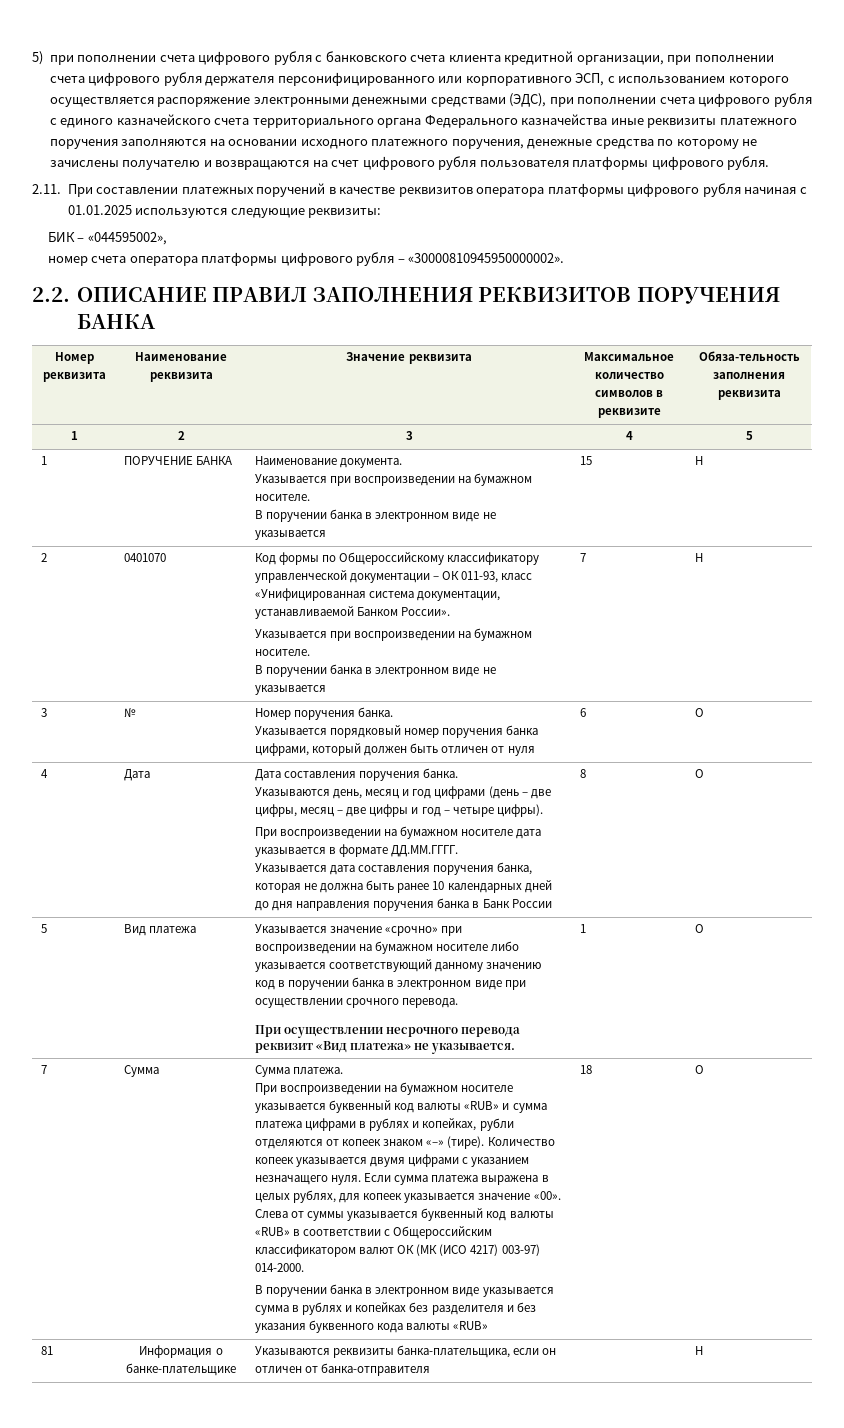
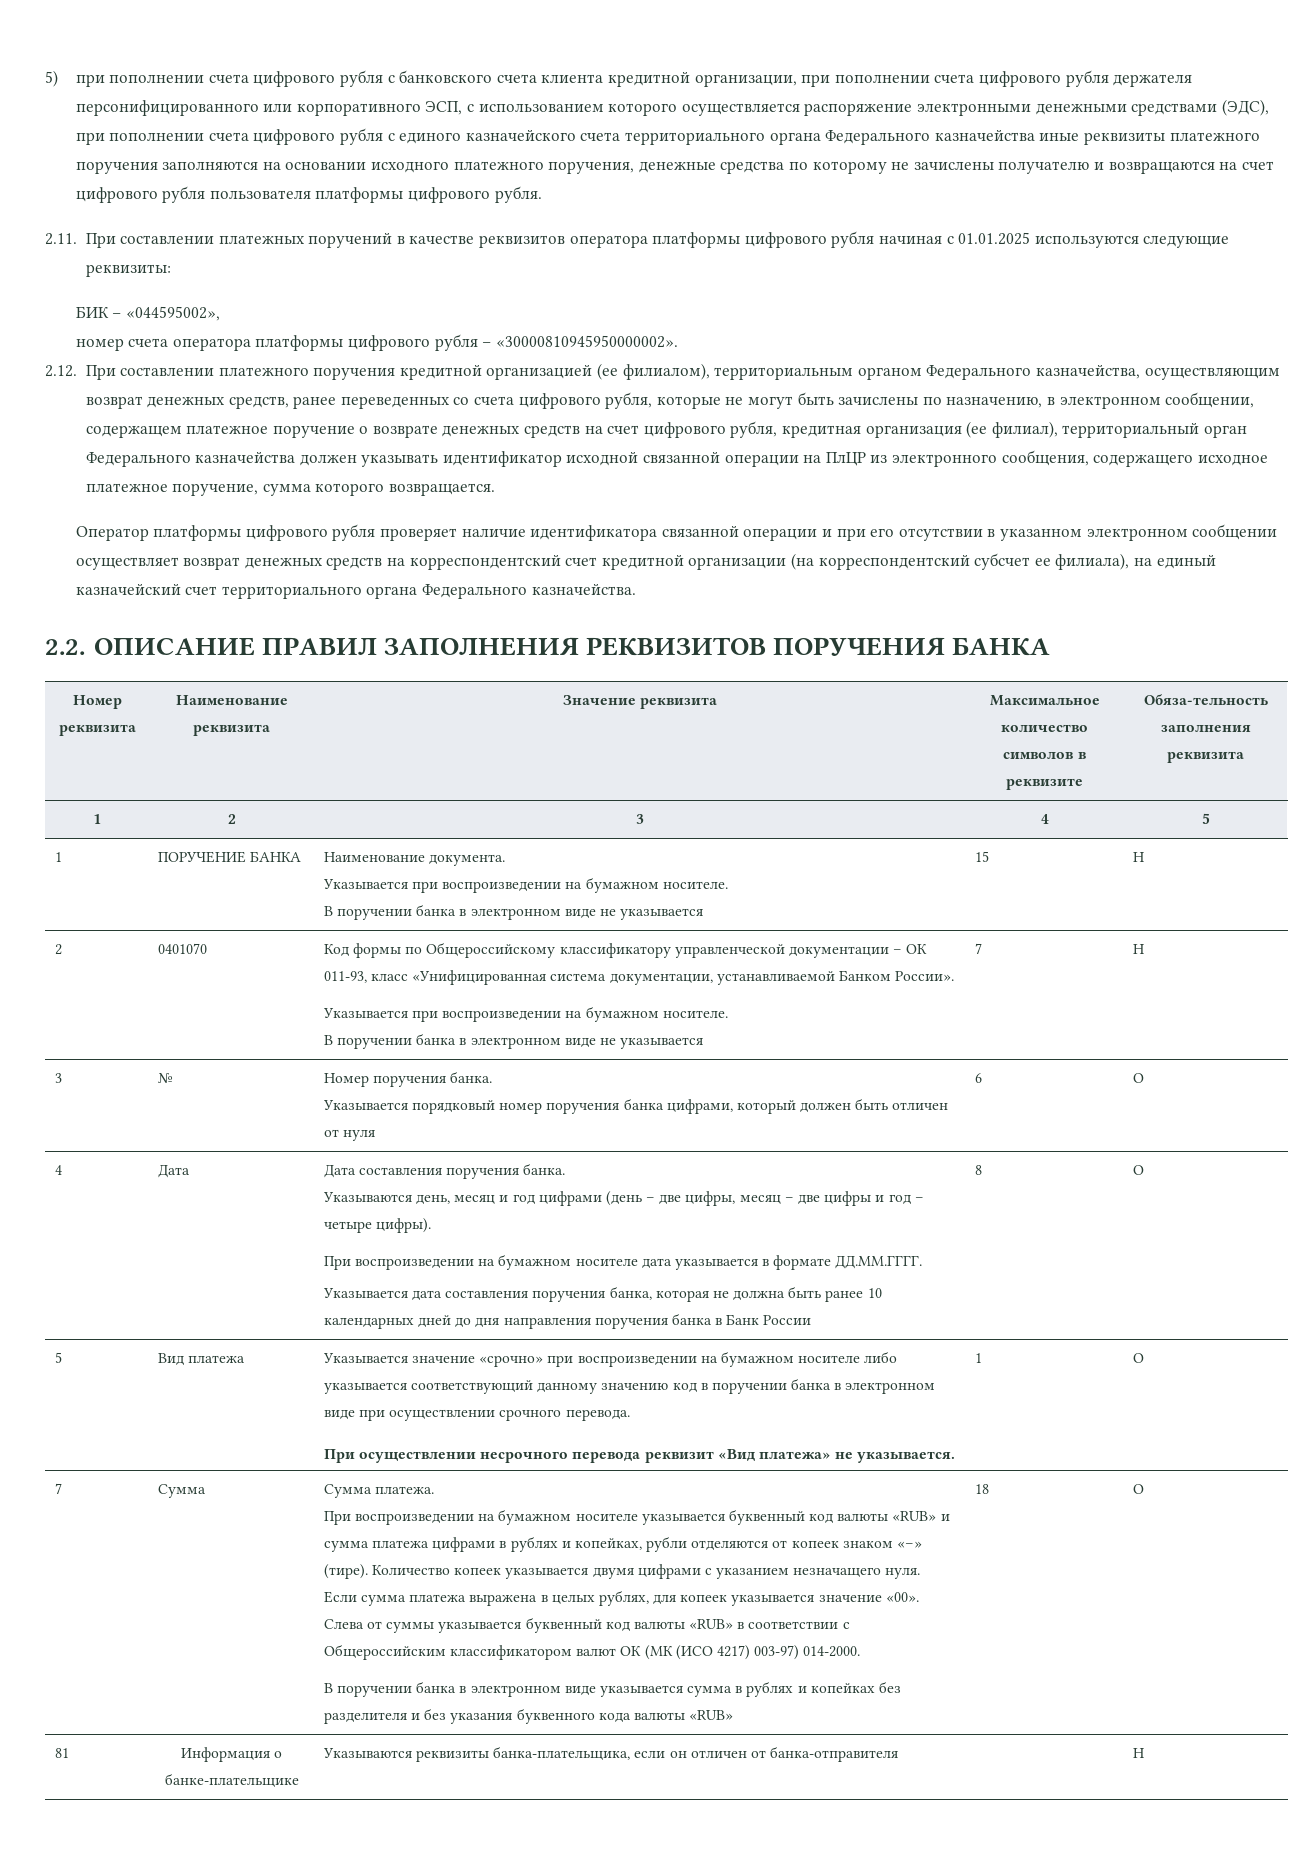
+ 2.12. При составлении платежного поручения кредитной организацией (ее филиалом), территориальным органом Федерального казначейства, осуществляющим возврат денежных средств, ранее переведенных со счета цифрового рубля, которые не могут быть зачислены по назначению, в электронном сообщении, содержащем платежное поручение о возврате денежных средств на счет цифрового рубля, кредитная организация (ее филиал), территориальный орган Федерального казначейства должен указывать идентификатор исходной связанной операции на ПлЦР из электронного сообщения, содержащего исходное платежное поручение, сумма которого возвращается.
+ Оператор платформы цифрового рубля проверяет наличие идентификатора связанной операции и при его отсутствии в указанном электронном сообщении осуществляет возврат денежных средств на корреспондентский счет кредитной организации (на корреспондентский субсчет ее филиала), на единый казначейский счет территориального органа Федерального казначейства.

